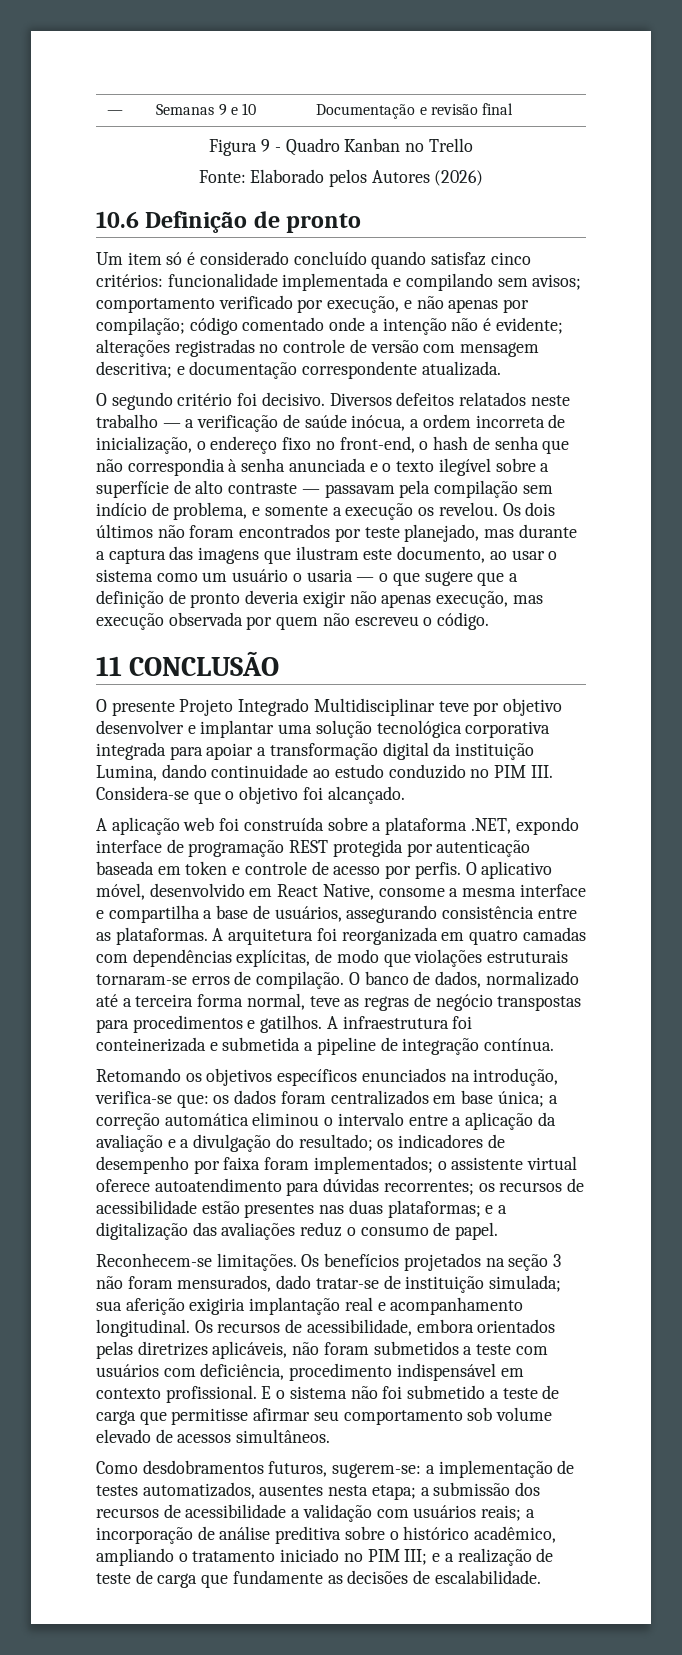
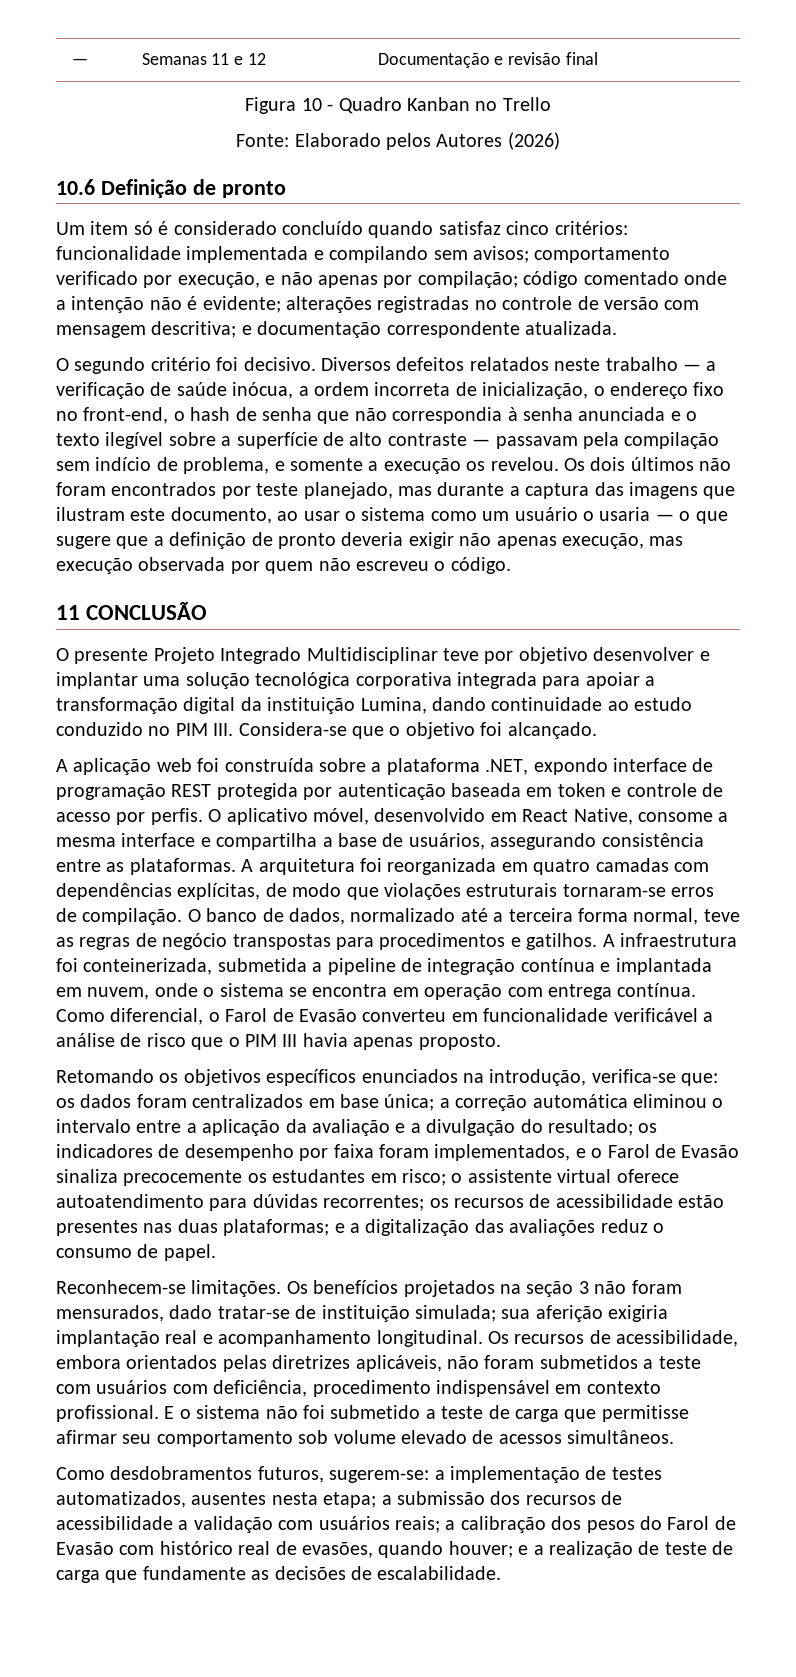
- — | Semanas 9 e 10 | Documentação e revisão final
+ — | Semanas 11 e 12 | Documentação e revisão final
- Figura 9 - Quadro Kanban no Trello
+ Figura 10 - Quadro Kanban no Trello
- A infraestrutura foi conteinerizada e submetida a pipeline de integração contínua.
+ A infraestrutura foi conteinerizada, submetida a pipeline de integração contínua e implantada em nuvem, onde o sistema se encontra em operação com entrega contínua. Como diferencial, o Farol de Evasão converteu em funcionalidade verificável a análise de risco que o PIM III havia apenas proposto.
- os indicadores de desempenho por faixa foram implementados;
+ os indicadores de desempenho por faixa foram implementados, e o Farol de Evasão sinaliza precocemente os estudantes em risco;
- Como desdobramentos futuros, sugerem-se: a implementação de testes automatizados, ausentes nesta etapa; a submissão dos recursos de acessibilidade a validação com usuários reais; a incorporação de análise preditiva sobre o histórico acadêmico, ampliando o tratamento iniciado no PIM III; e a realização de teste de carga que fundamente as decisões de escalabilidade.
+ Como desdobramentos futuros, sugerem-se: a implementação de testes automatizados, ausentes nesta etapa; a submissão dos recursos de acessibilidade a validação com usuários reais; a calibração dos pesos do Farol de Evasão com histórico real de evasões, quando houver; e a realização de teste de carga que fundamente as decisões de escalabilidade.

